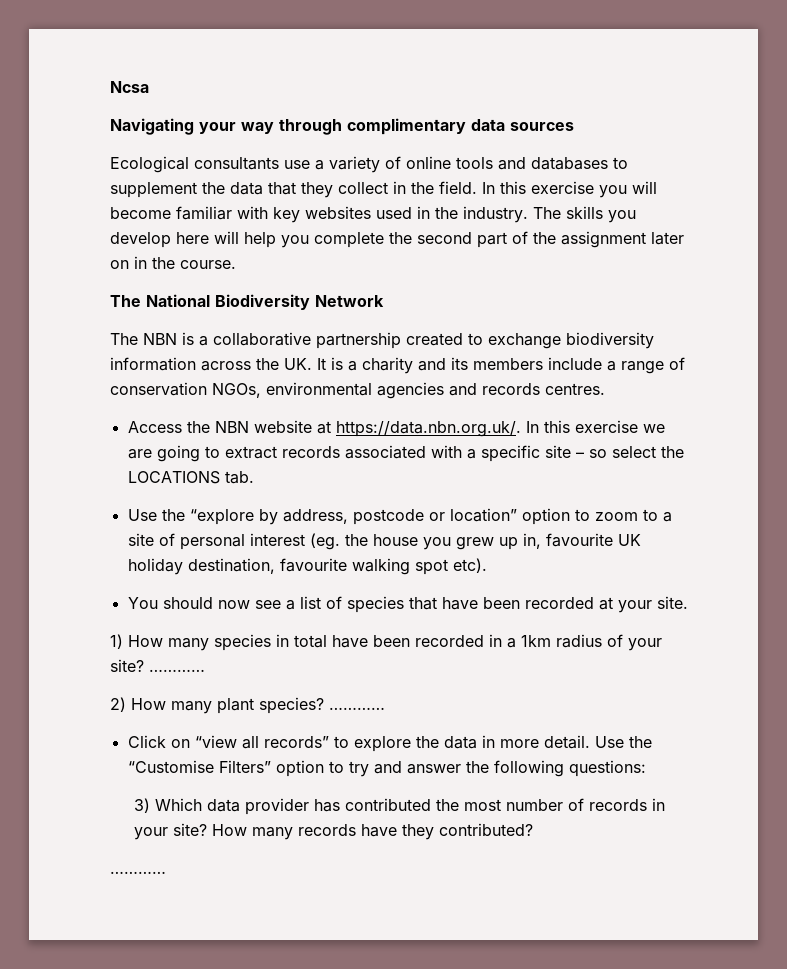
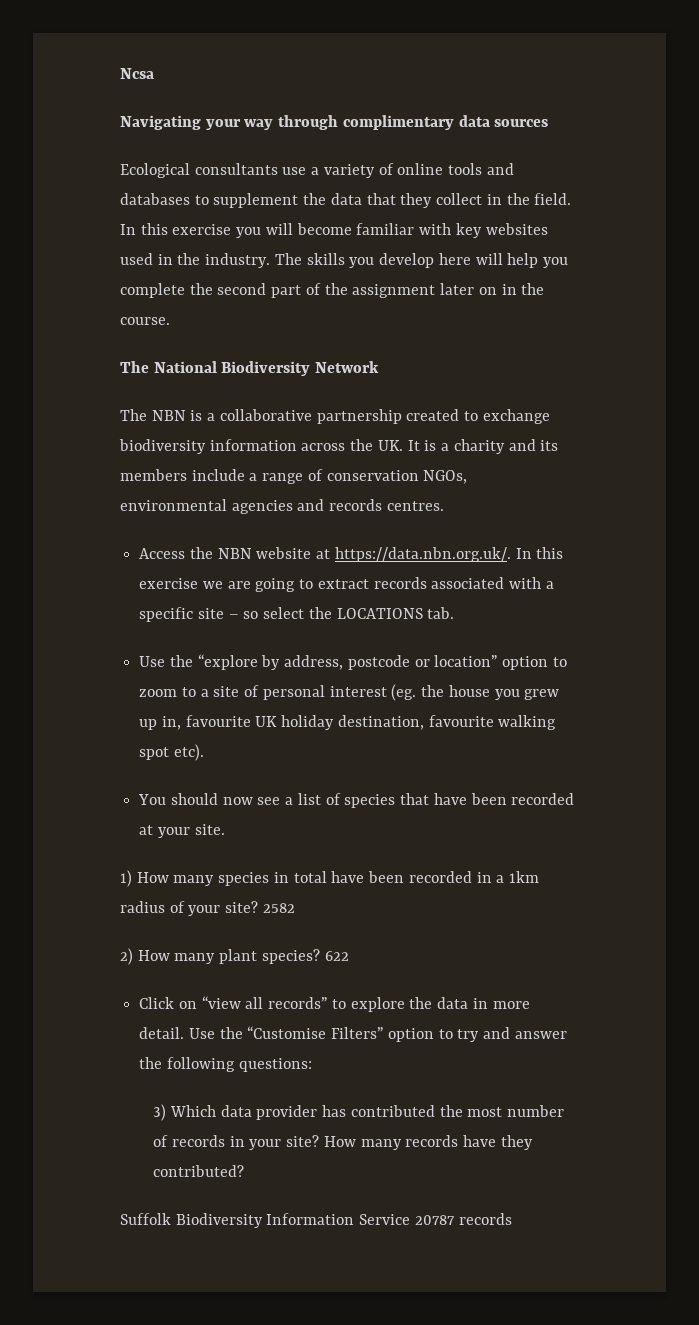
- 1) How many species in total have been recorded in a 1km radius of your site? …………
+ 1) How many species in total have been recorded in a 1km radius of your site? 2582
- 2) How many plant species? …………
+ 2) How many plant species? 622
  How many records have they contributed?
- …………
+ Suffolk Biodiversity Information Service 20787 records

